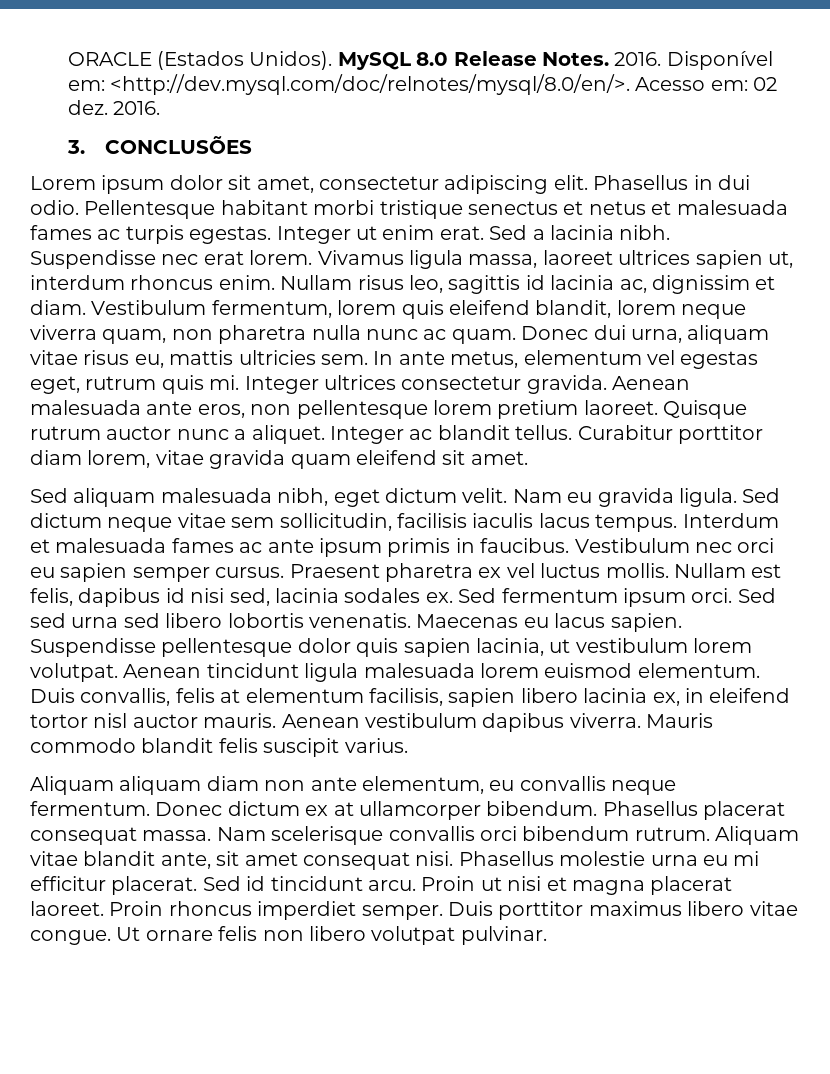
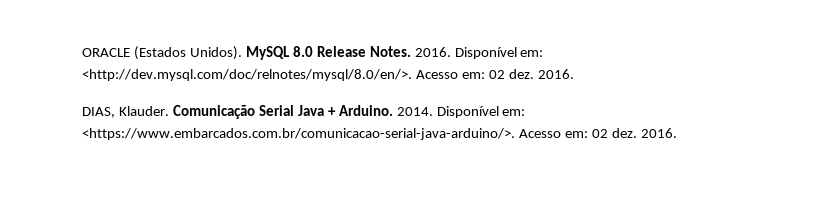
- 3. CONCLUSÕES
- Lorem ipsum dolor sit amet, consectetur adipiscing elit. Phasellus in dui odio. Pellentesque habitant morbi tristique senectus et netus et malesuada fames ac turpis egestas. Integer ut enim erat. Sed a lacinia nibh. Suspendisse nec erat lorem. Vivamus ligula massa, laoreet ultrices sapien ut, interdum rhoncus enim. Nullam risus leo, sagittis id lacinia ac, dignissim et diam. Vestibulum fermentum, lorem quis eleifend blandit, lorem neque viverra quam, non pharetra nulla nunc ac quam. Donec dui urna, aliquam vitae risus eu, mattis ultricies sem. In ante metus, elementum vel egestas eget, rutrum quis mi. Integer ultrices consectetur gravida. Aenean malesuada ante eros, non pellentesque lorem pretium laoreet. Quisque rutrum auctor nunc a aliquet. Integer ac blandit tellus. Curabitur porttitor diam lorem, vitae gravida quam eleifend sit amet.
- Sed aliquam malesuada nibh, eget dictum velit. Nam eu gravida ligula. Sed dictum neque vitae sem sollicitudin, facilisis iaculis lacus tempus. Interdum et malesuada fames ac ante ipsum primis in faucibus. Vestibulum nec orci eu sapien semper cursus. Praesent pharetra ex vel luctus mollis. Nullam est felis, dapibus id nisi sed, lacinia sodales ex. Sed fermentum ipsum orci. Sed sed urna sed libero lobortis venenatis. Maecenas eu lacus sapien. Suspendisse pellentesque dolor quis sapien lacinia, ut vestibulum lorem volutpat. Aenean tincidunt ligula malesuada lorem euismod elementum. Duis convallis, felis at elementum facilisis, sapien libero lacinia ex, in eleifend tortor nisl auctor mauris. Aenean vestibulum dapibus viverra. Mauris commodo blandit felis suscipit varius.
- Aliquam aliquam diam non ante elementum, eu convallis neque fermentum. Donec dictum ex at ullamcorper bibendum. Phasellus placerat consequat massa. Nam scelerisque convallis orci bibendum rutrum. Aliquam vitae blandit ante, sit amet consequat nisi. Phasellus molestie urna eu mi efficitur placerat. Sed id tincidunt arcu. Proin ut nisi et magna placerat laoreet. Proin rhoncus imperdiet semper. Duis porttitor maximus libero vitae congue. Ut ornare felis non libero volutpat pulvinar.
+ DIAS, Klauder. Comunicação Serial Java + Arduino. 2014. Disponível em: <https://www.embarcados.com.br/comunicacao-serial-java-arduino/>. Acesso em: 02 dez. 2016.

